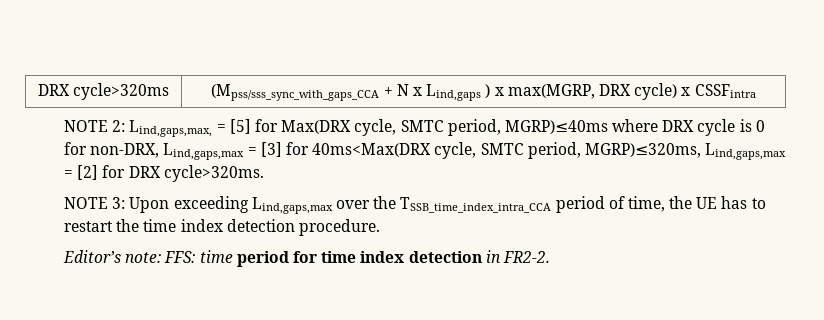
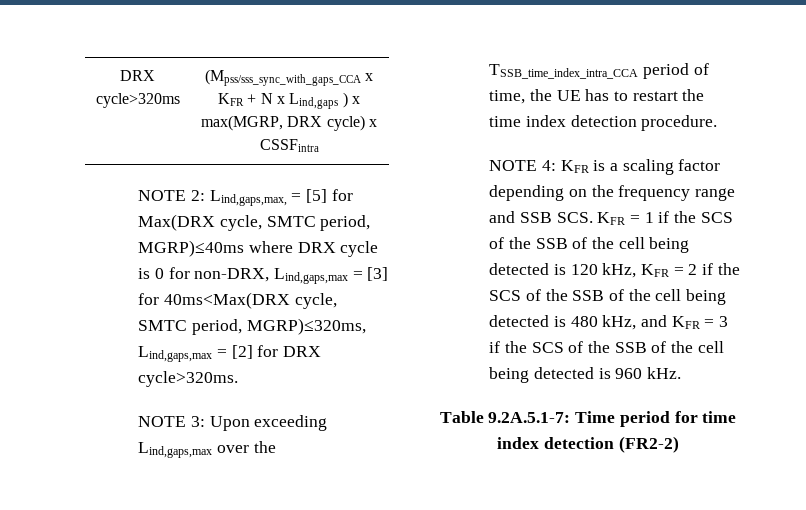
- DRX cycle>320ms | (Mpss/sss_sync_with_gaps_CCA + N x Lind,gaps ) x max(MGRP, DRX cycle) x CSSFintra
+ DRX cycle>320ms | (Mpss/sss_sync_with_gaps_CCA x KFR + N x Lind,gaps ) x max(MGRP, DRX cycle) x CSSFintra
- Editor’s note: FFS: time period for time index detection in FR2-2.
+ NOTE 4: KFR is a scaling factor depending on the frequency range and SSB SCS. KFR = 1 if the SCS of the SSB of the cell being detected is 120 kHz, KFR = 2 if the SCS of the SSB of the cell being detected is 480 kHz, and KFR = 3 if the SCS of the SSB of the cell being detected is 960 kHz.
+ Table 9.2A.5.1-7: Time period for time index detection (FR2-2)

